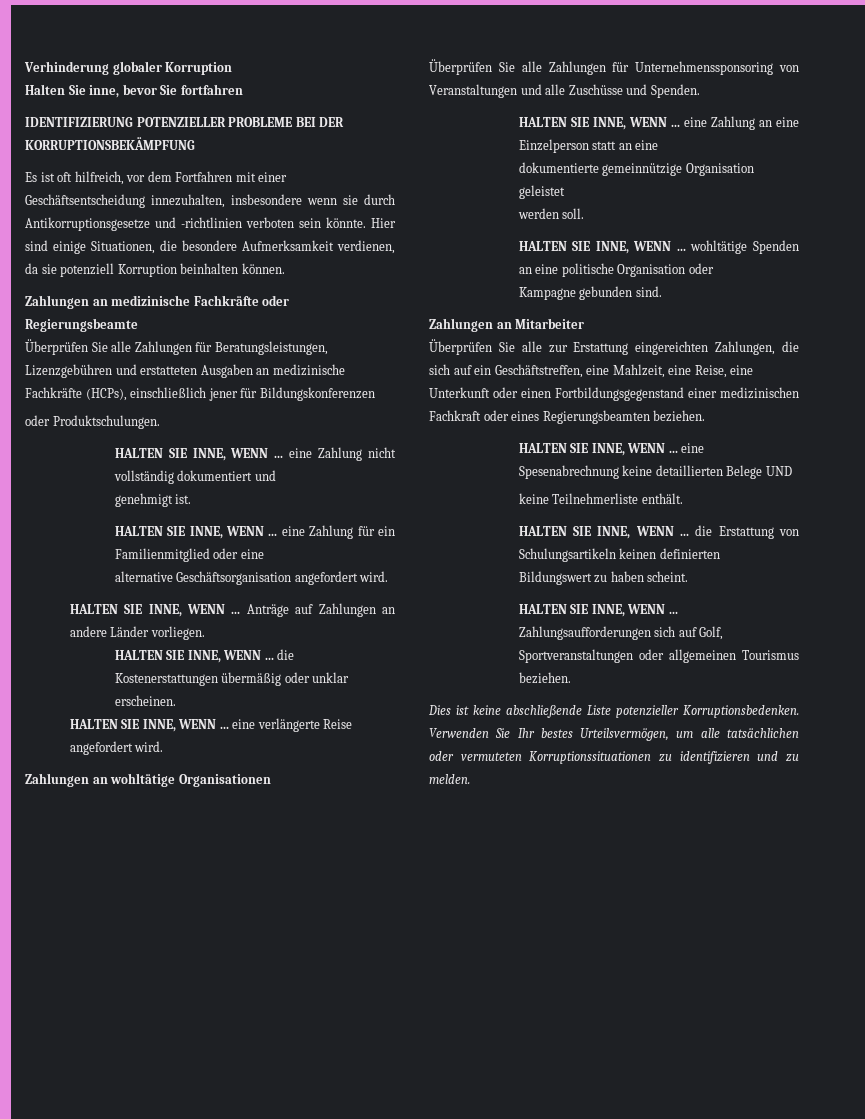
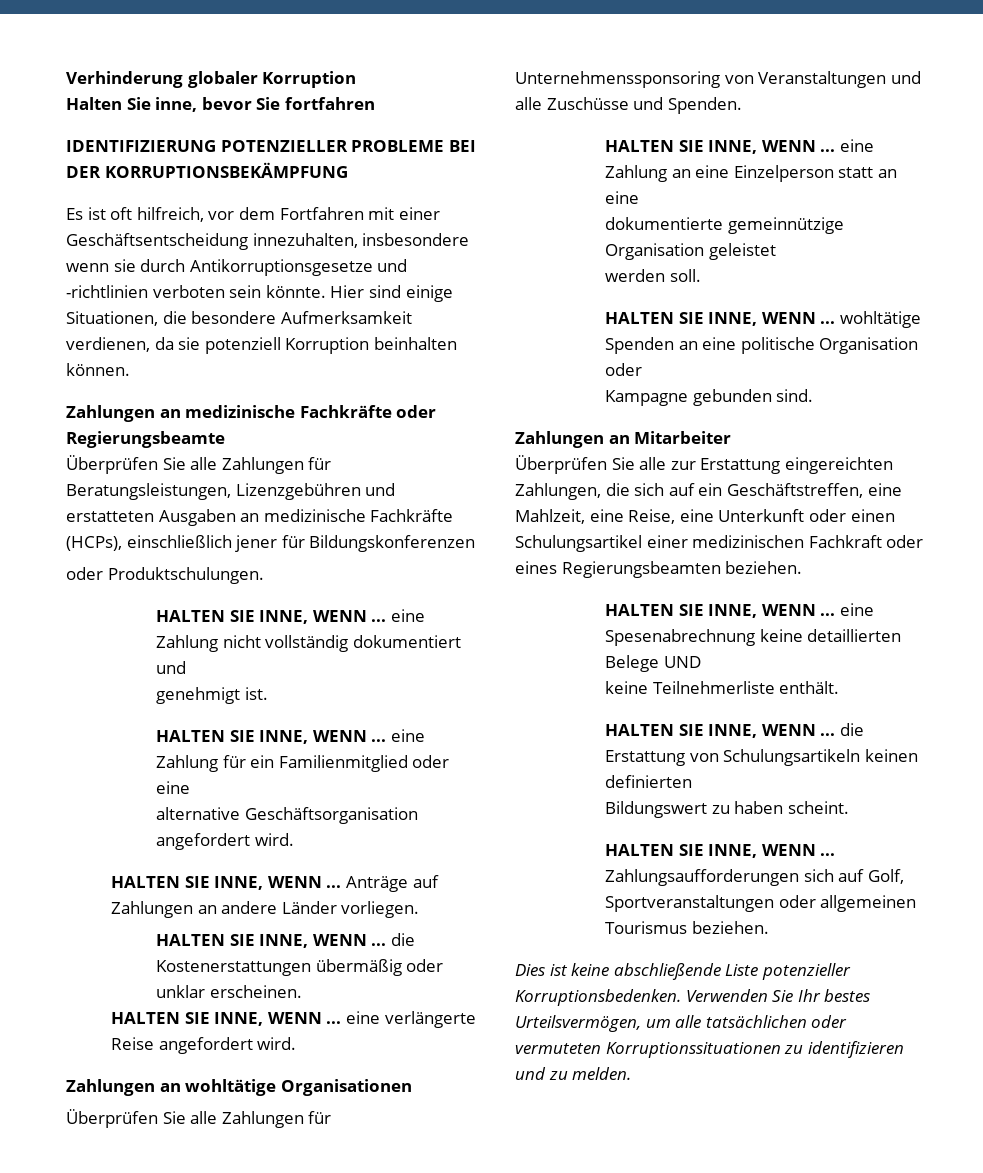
- Überprüfen Sie alle zur Erstattung eingereichten Zahlungen, die sich auf ein Geschäftstreffen, eine Mahlzeit, eine Reise, eine Unterkunft oder einen Fortbildungsgegenstand einer medizinischen Fachkraft oder eines Regierungsbeamten beziehen.
+ Überprüfen Sie alle zur Erstattung eingereichten Zahlungen, die sich auf ein Geschäftstreffen, eine Mahlzeit, eine Reise, eine Unterkunft oder einen Schulungsartikel einer medizinischen Fachkraft oder eines Regierungsbeamten beziehen.

